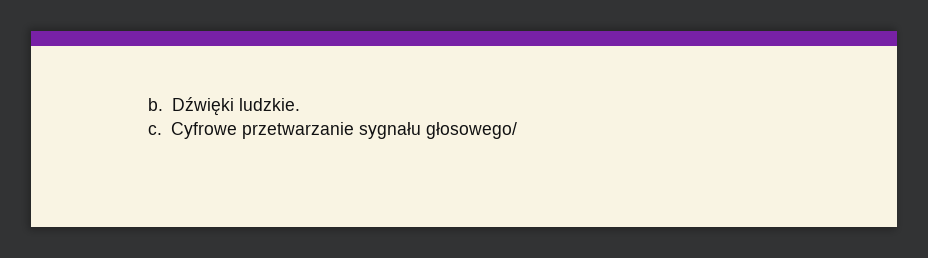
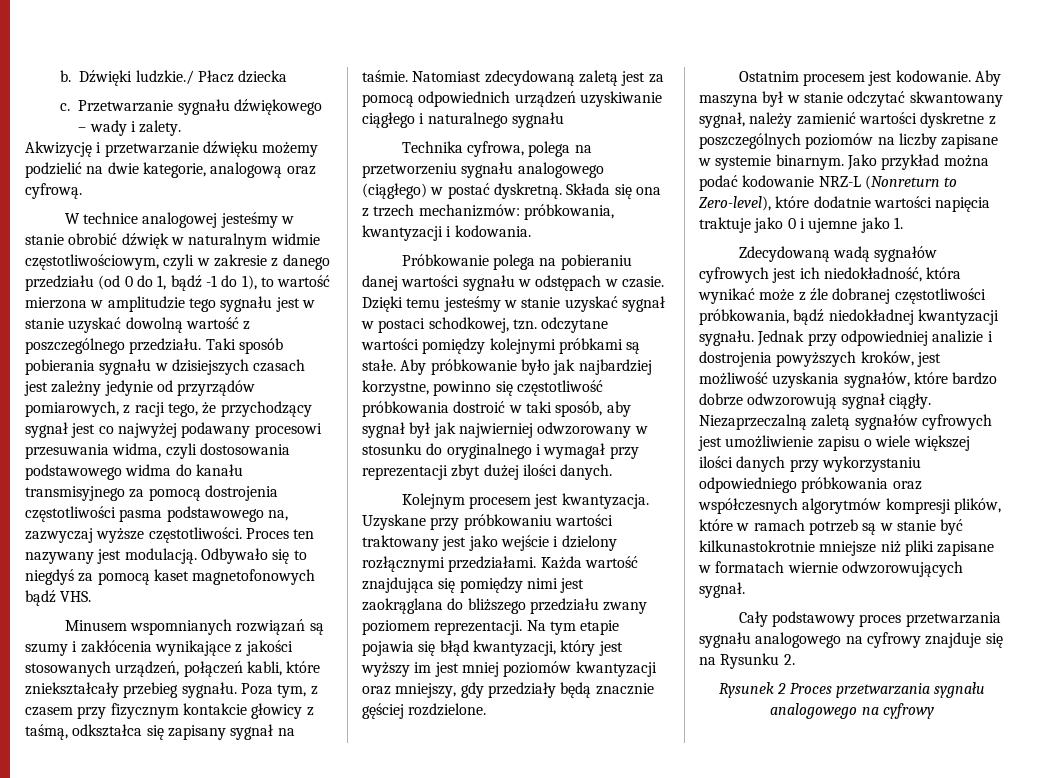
- Dźwięki ludzkie.
- c. Cyfrowe przetwarzanie sygnału głosowego/
+ Dźwięki ludzkie./ Płacz dziecka
+ c. Przetwarzanie sygnału dźwiękowego – wady i zalety.
+ Akwizycję i przetwarzanie dźwięku możemy podzielić na dwie kategorie, analogową oraz cyfrową.
+ W technice analogowej jesteśmy w stanie obrobić dźwięk w naturalnym widmie częstotliwościowym, czyli w zakresie z danego przedziału (od 0 do 1, bądź -1 do 1), to wartość mierzona w amplitudzie tego sygnału jest w stanie uzyskać dowolną wartość z poszczególnego przedziału. Taki sposób pobierania sygnału w dzisiejszych czasach jest zależny jedynie od przyrządów pomiarowych, z racji tego, że przychodzący sygnał jest co najwyżej podawany procesowi przesuwania widma, czyli dostosowania podstawowego widma do kanału transmisyjnego za pomocą dostrojenia częstotliwości pasma podstawowego na, zazwyczaj wyższe częstotliwości. Proces ten nazywany jest modulacją. Odbywało się to niegdyś za pomocą kaset magnetofonowych bądź VHS.
+ Minusem wspomnianych rozwiązań są szumy i zakłócenia wynikające z jakości stosowanych urządzeń, połączeń kabli, które zniekształcały przebieg sygnału. Poza tym, z czasem przy fizycznym kontakcie głowicy z taśmą, odkształca się zapisany sygnał na taśmie. Natomiast zdecydowaną zaletą jest za pomocą odpowiednich urządzeń uzyskiwanie ciągłego i naturalnego sygnału
+ Technika cyfrowa, polega na przetworzeniu sygnału analogowego (ciągłego) w postać dyskretną. Składa się ona z trzech mechanizmów: próbkowania, kwantyzacji i kodowania.
+ Próbkowanie polega na pobieraniu danej wartości sygnału w odstępach w czasie. Dzięki temu jesteśmy w stanie uzyskać sygnał w postaci schodkowej, tzn. odczytane wartości pomiędzy kolejnymi próbkami są stałe. Aby próbkowanie było jak najbardziej korzystne, powinno się częstotliwość próbkowania dostroić w taki sposób, aby sygnał był jak najwierniej odwzorowany w stosunku do oryginalnego i wymagał przy reprezentacji zbyt dużej ilości danych.
+ Kolejnym procesem jest kwantyzacja. Uzyskane przy próbkowaniu wartości traktowany jest jako wejście i dzielony rozłącznymi przedziałami. Każda wartość znajdująca się pomiędzy nimi jest zaokrąglana do bliższego przedziału zwany poziomem reprezentacji. Na tym etapie pojawia się błąd kwantyzacji, który jest wyższy im jest mniej poziomów kwantyzacji oraz mniejszy, gdy przedziały będą znacznie gęściej rozdzielone.
+ Ostatnim procesem jest kodowanie. Aby maszyna był w stanie odczytać skwantowany sygnał, należy zamienić wartości dyskretne z poszczególnych poziomów na liczby zapisane w systemie binarnym. Jako przykład można podać kodowanie NRZ-L (Nonreturn to Zero-level), które dodatnie wartości napięcia traktuje jako 0 i ujemne jako 1.
+ Zdecydowaną wadą sygnałów cyfrowych jest ich niedokładność, która wynikać może z źle dobranej częstotliwości próbkowania, bądź niedokładnej kwantyzacji sygnału. Jednak przy odpowiedniej analizie i dostrojenia powyższych kroków, jest możliwość uzyskania sygnałów, które bardzo dobrze odwzorowują sygnał ciągły. Niezaprzeczalną zaletą sygnałów cyfrowych jest umożliwienie zapisu o wiele większej ilości danych przy wykorzystaniu odpowiedniego próbkowania oraz współczesnych algorytmów kompresji plików, które w ramach potrzeb są w stanie być kilkunastokrotnie mniejsze niż pliki zapisane w formatach wiernie odwzorowujących sygnał.
+ Cały podstawowy proces przetwarzania sygnału analogowego na cyfrowy znajduje się na Rysunku 2.
+ Rysunek 2 Proces przetwarzania sygnału analogowego na cyfrowy

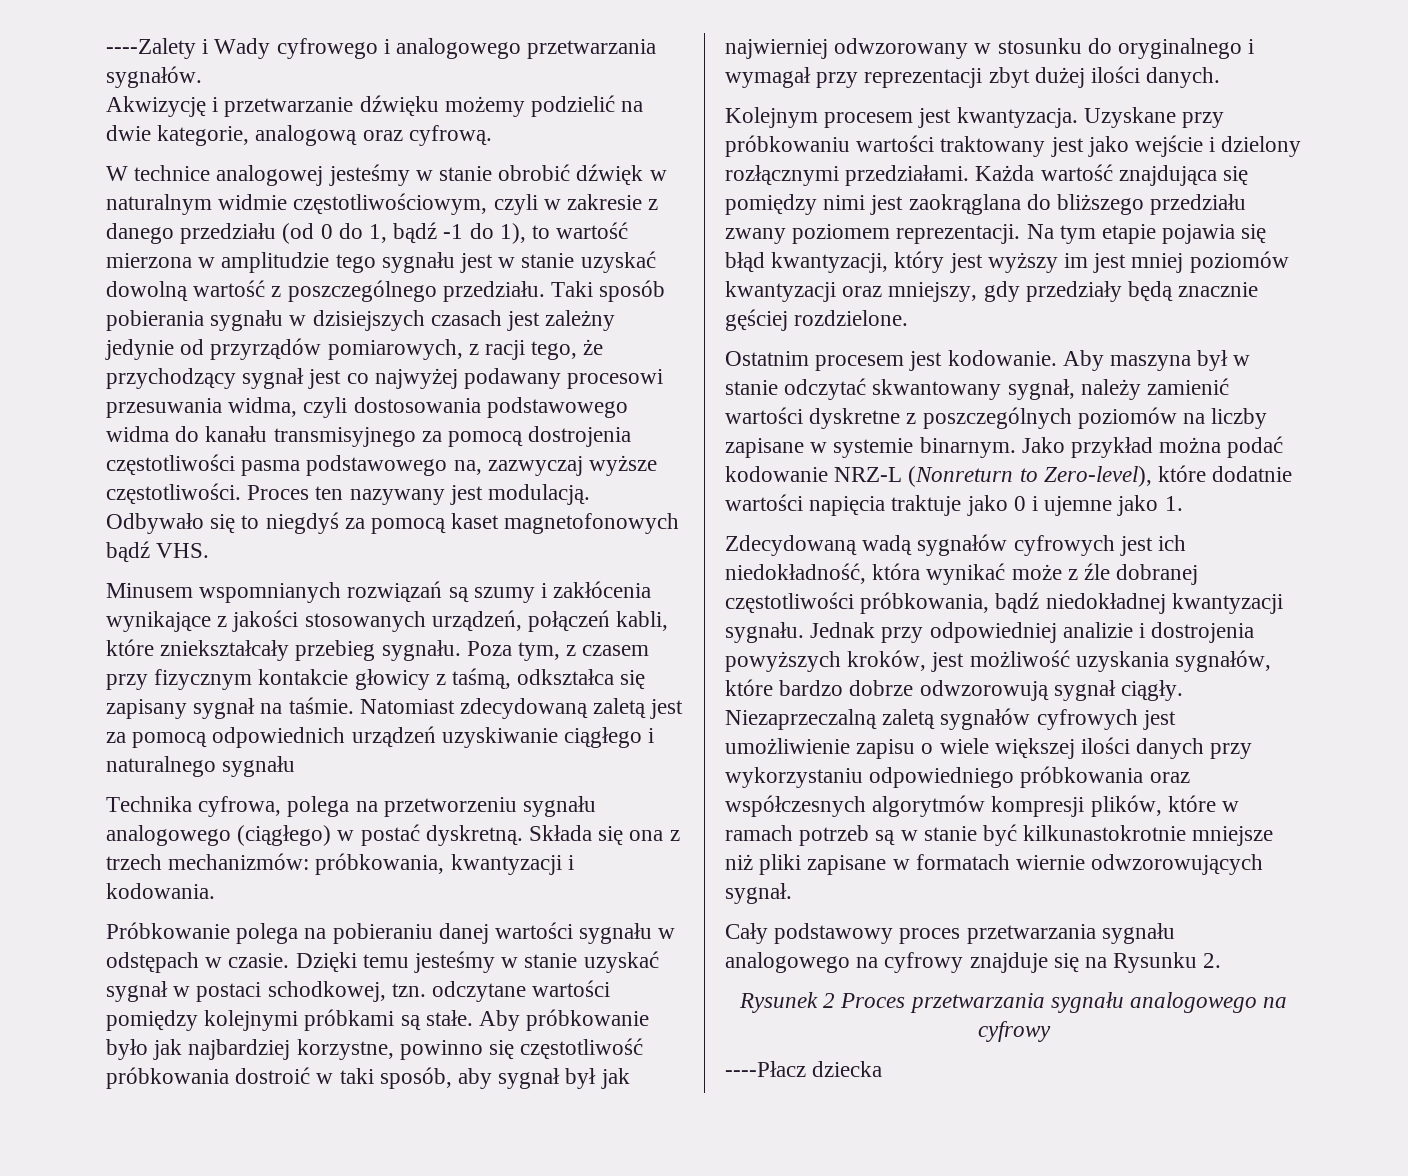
- b. Dźwięki ludzkie./ Płacz dziecka
- c. Przetwarzanie sygnału dźwiękowego – wady i zalety.
+ ----Zalety i Wady cyfrowego i analogowego przetwarzania sygnałów.
+ ----Płacz dziecka

